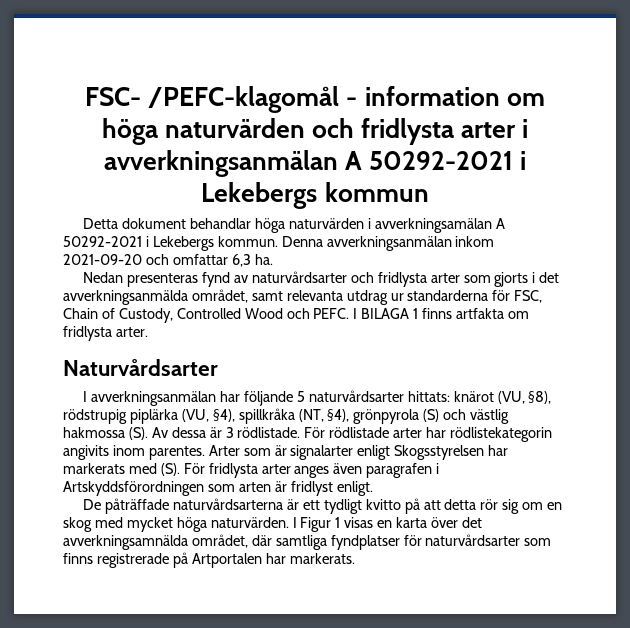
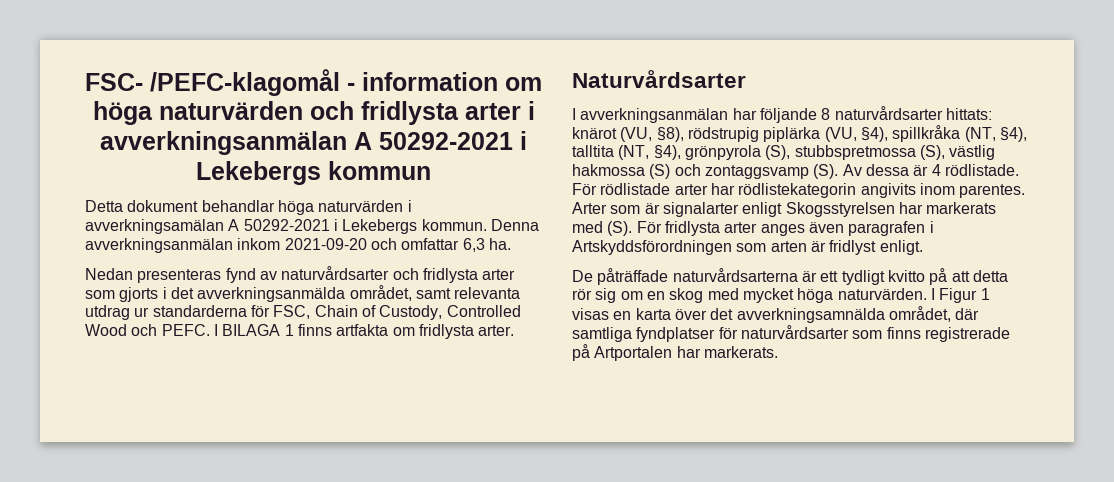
- I avverkningsanmälan har följande 5 naturvårdsarter hittats: knärot (VU, §8), rödstrupig piplärka (VU, §4), spillkråka (NT, §4), grönpyrola (S) och västlig hakmossa (S). Av dessa är 3 rödlistade.
+ I avverkningsanmälan har följande 8 naturvårdsarter hittats: knärot (VU, §8), rödstrupig piplärka (VU, §4), spillkråka (NT, §4), talltita (NT, §4), grönpyrola (S), stubbspretmossa (S), västlig hakmossa (S) och zontaggsvamp (S). Av dessa är 4 rödlistade.

